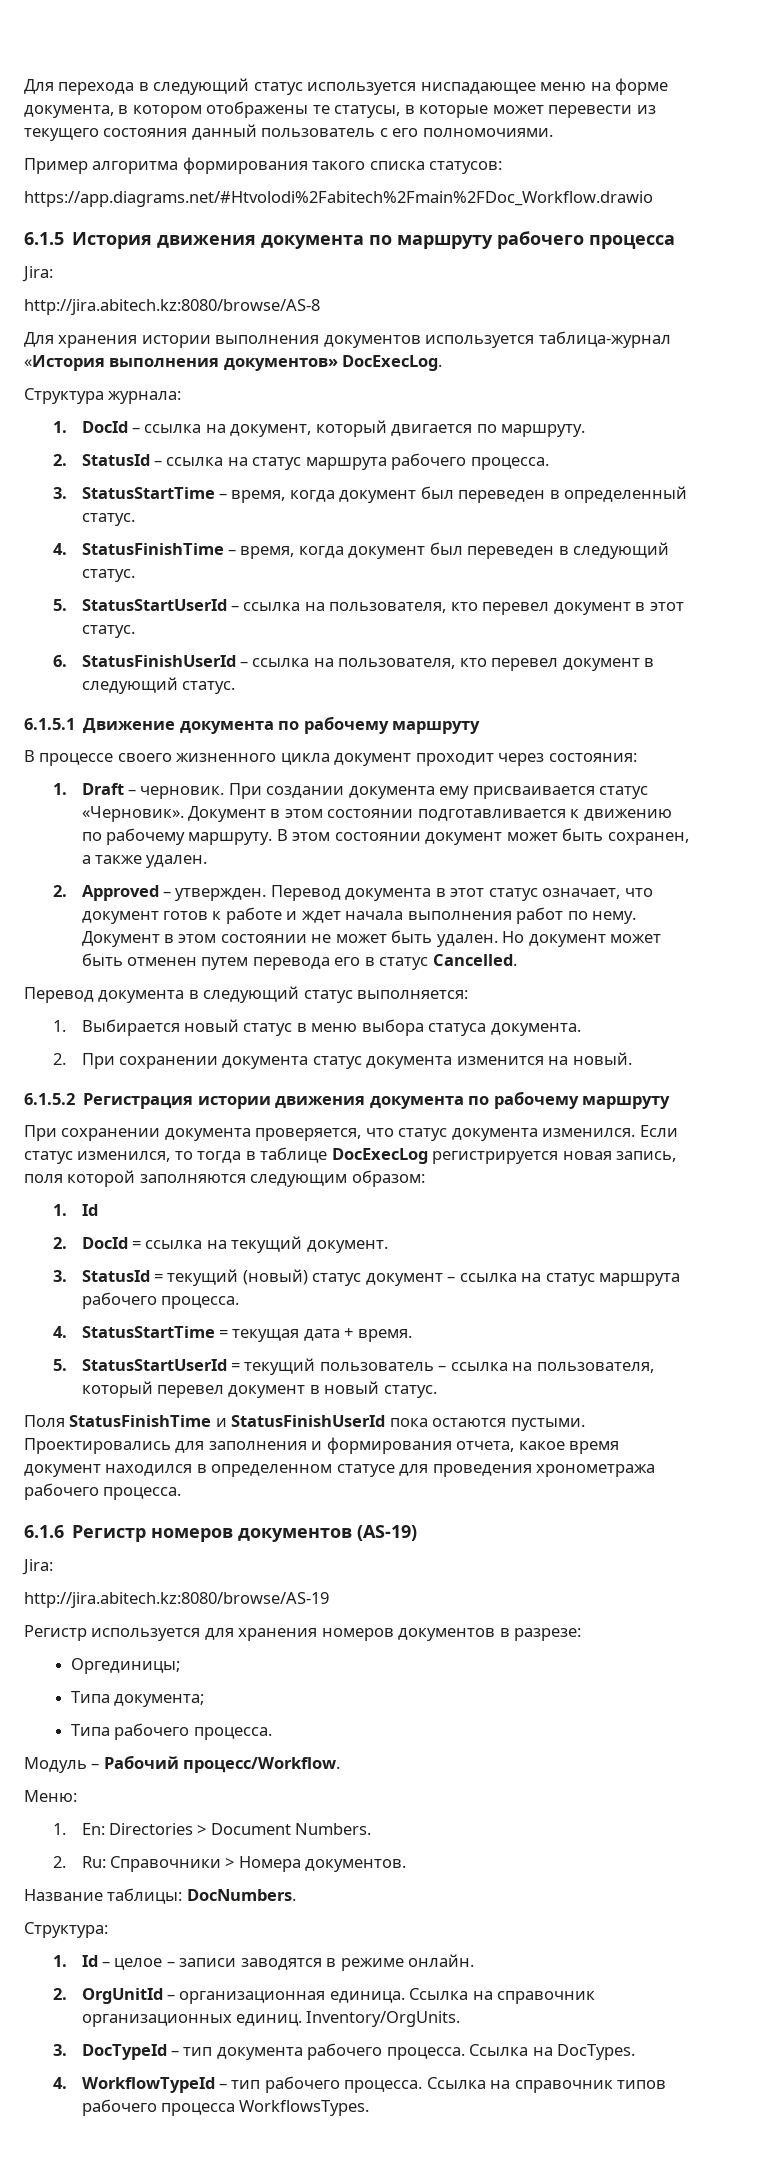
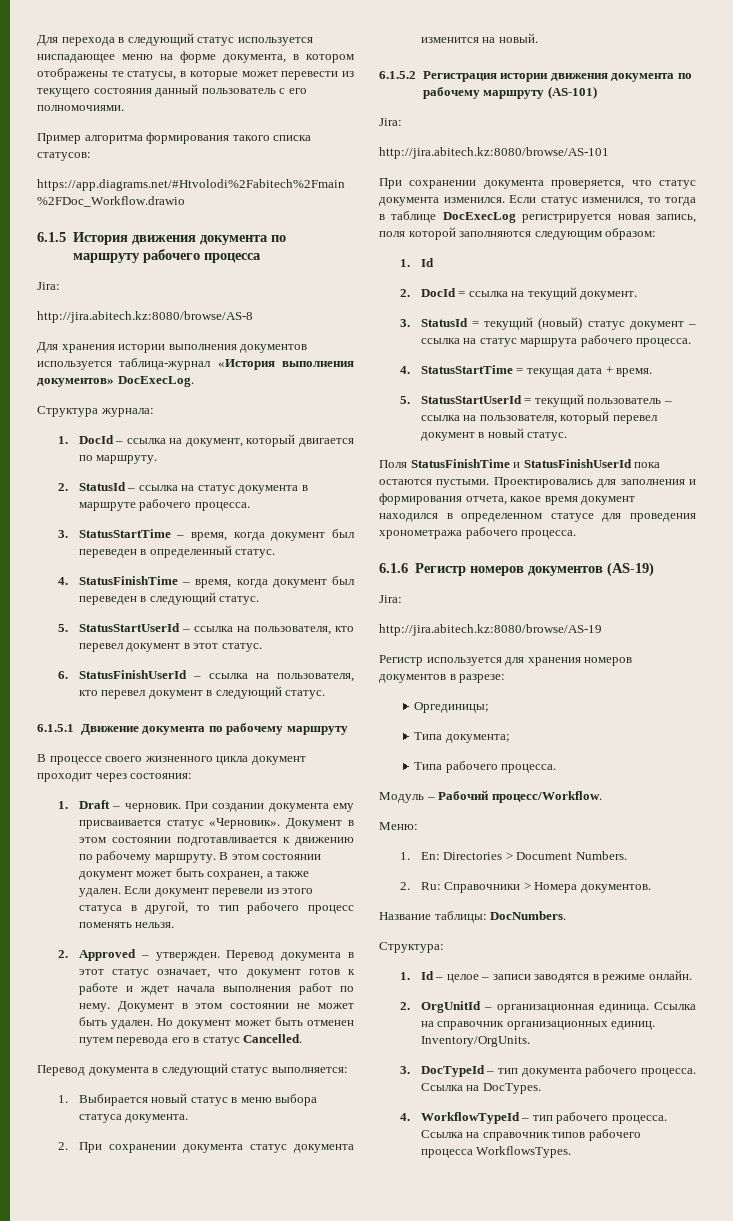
- 2. StatusId – ссылка на статус маршрута рабочего процесса.
+ 2. StatusId – ссылка на статус документа в маршруте рабочего процесса.
+ Если документ перевели из этого статуса в другой, то тип рабочего процесс поменять нельзя.
- 6.1.5.2 Регистрация истории движения документа по рабочему маршруту
+ 6.1.5.2 Регистрация истории движения документа по рабочему маршруту (AS-101)
+ Jira:
+ http://jira.abitech.kz:8080/browse/AS-101

